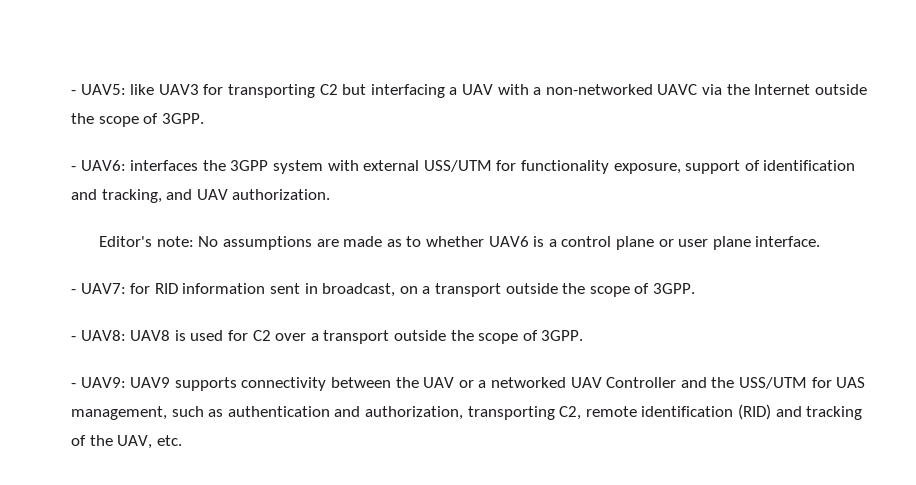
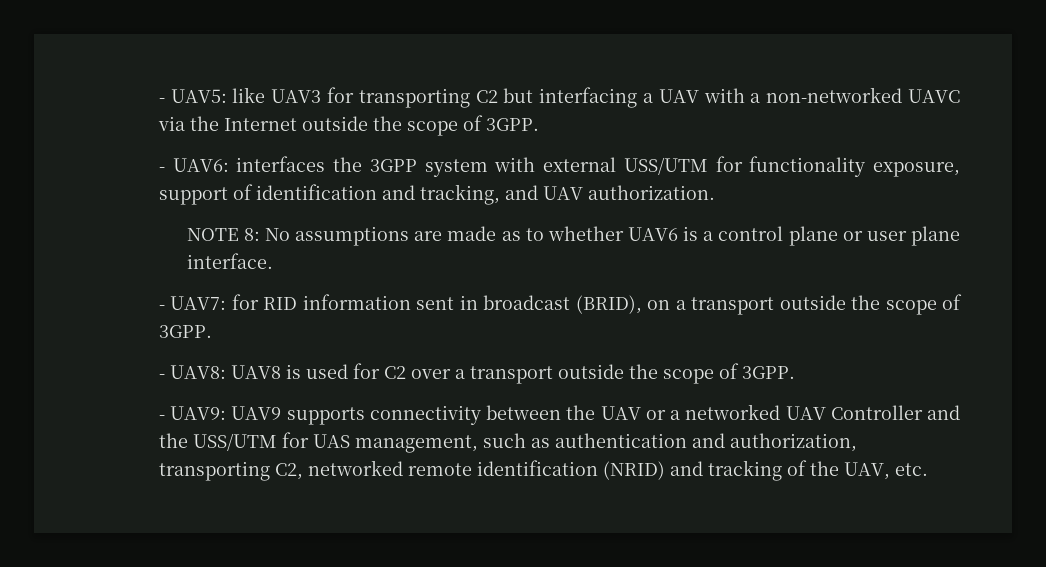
- Editor's note: No assumptions are made as to whether UAV6 is a control plane or user plane interface.
+ NOTE 8: No assumptions are made as to whether UAV6 is a control plane or user plane interface.
- - UAV7: for RID information sent in broadcast, on a transport outside the scope of 3GPP.
+ - UAV7: for RID information sent in broadcast (BRID), on a transport outside the scope of 3GPP.
- - UAV9: UAV9 supports connectivity between the UAV or a networked UAV Controller and the USS/UTM for UAS management, such as authentication and authorization, transporting C2, remote identification (RID) and tracking of the UAV, etc.
+ - UAV9: UAV9 supports connectivity between the UAV or a networked UAV Controller and the USS/UTM for UAS management, such as authentication and authorization, transporting C2, networked remote identification (NRID) and tracking of the UAV, etc.

